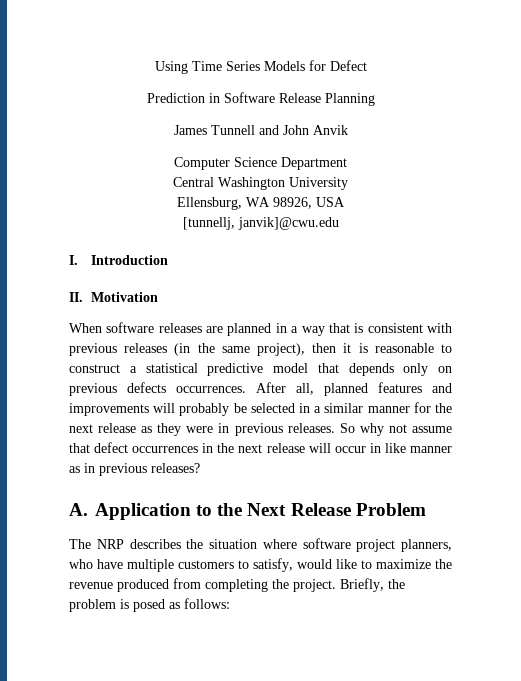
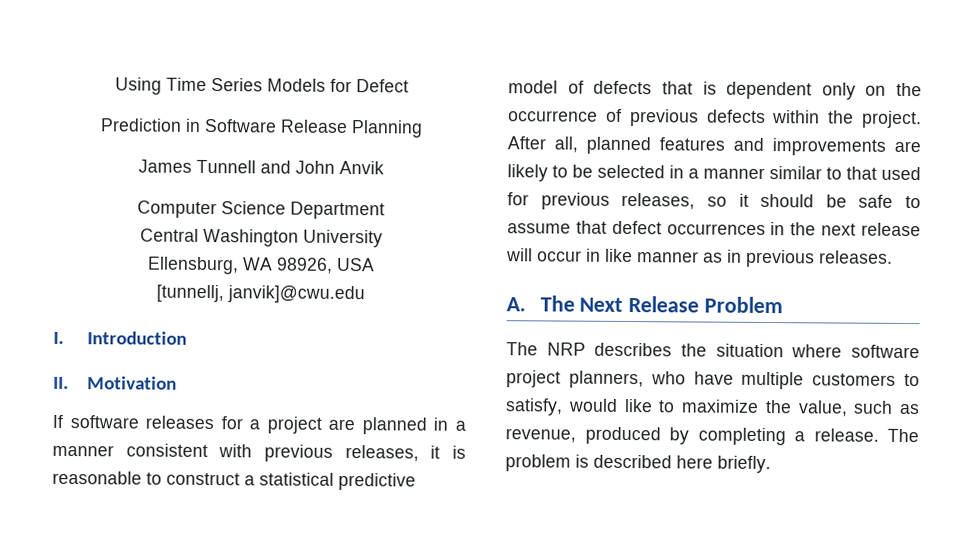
- When software releases are planned in a way that is consistent with previous releases (in the same project), then it is reasonable to construct a statistical predictive model that depends only on previous defects occurrences.
+ If software releases for a project are planned in a manner consistent with previous releases, it is reasonable to construct a statistical predictive model of defects that is dependent only on the occurrence of previous defects within the project.
- After all, planned features and improvements will probably be selected in a similar manner for the next release as they were in previous releases. So why not assume that defect occurrences in the next release will occur in like manner as in previous releases?
+ After all, planned features and improvements are likely to be selected in a manner similar to that used for previous releases, so it should be safe to assume that defect occurrences in the next release will occur in like manner as in previous releases.
- A. Application to the Next Release Problem
+ A. The Next Release Problem
- The NRP describes the situation where software project planners, who have multiple customers to satisfy, would like to maximize the revenue produced from completing the project. Briefly, the problem is posed as follows:
+ The NRP describes the situation where software project planners, who have multiple customers to satisfy, would like to maximize the value, such as revenue, produced by completing a release. The problem is described here briefly.

